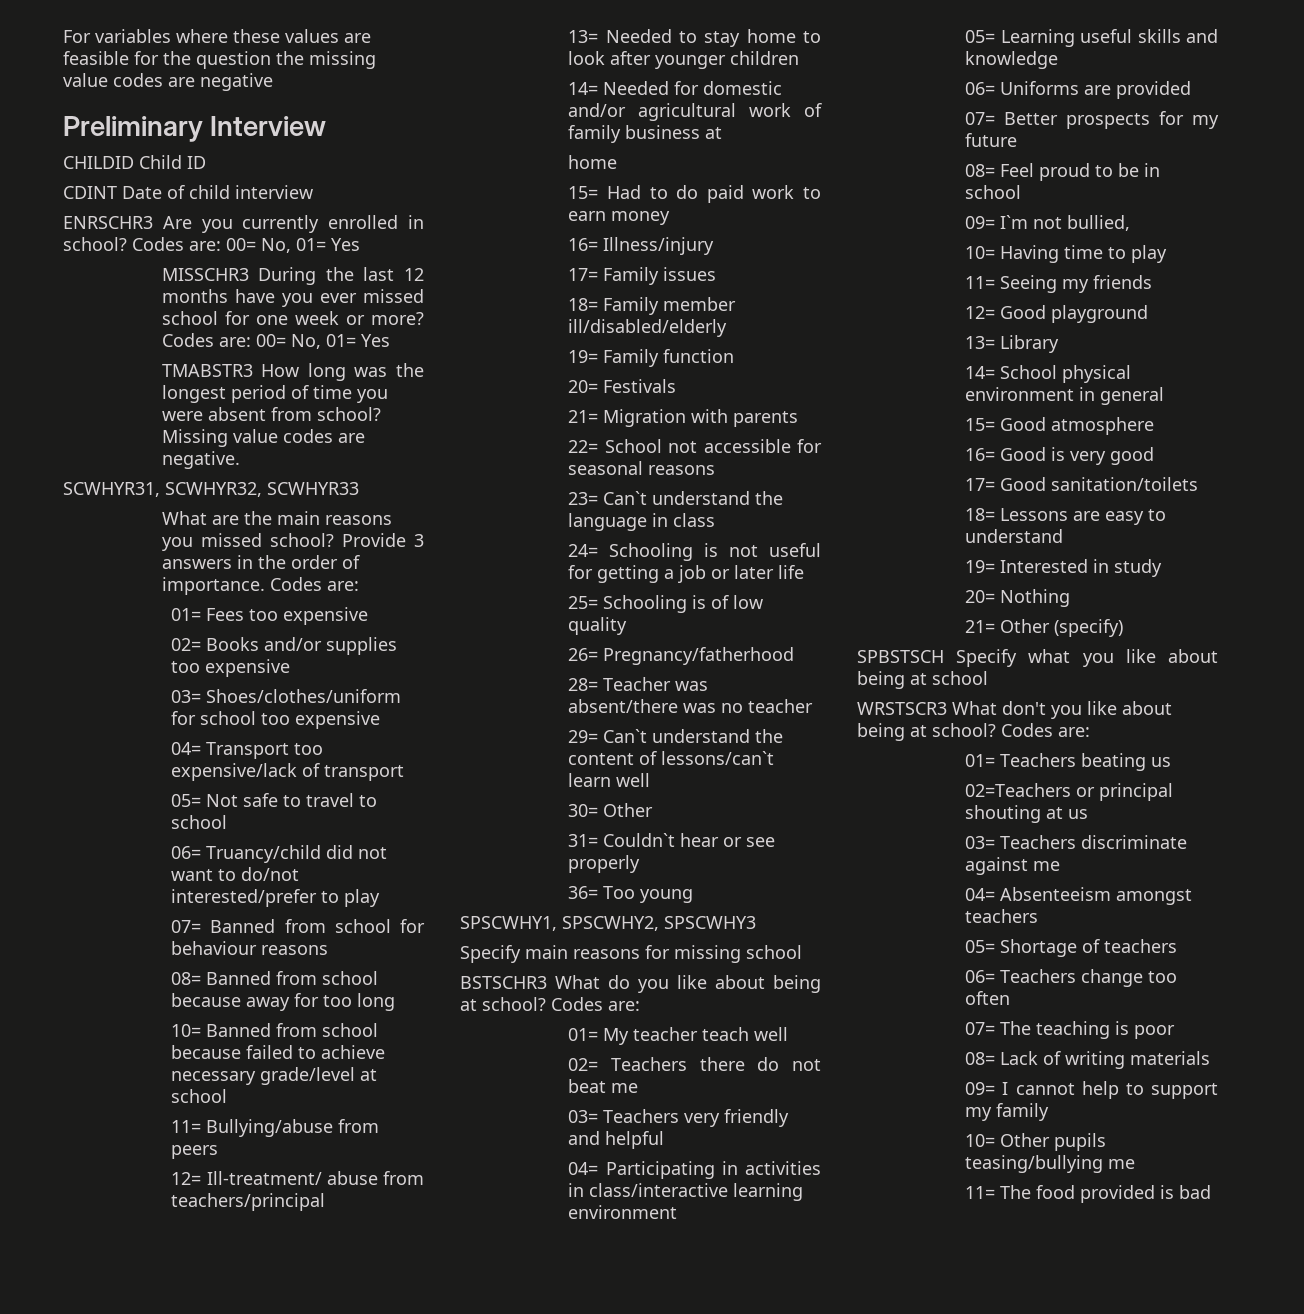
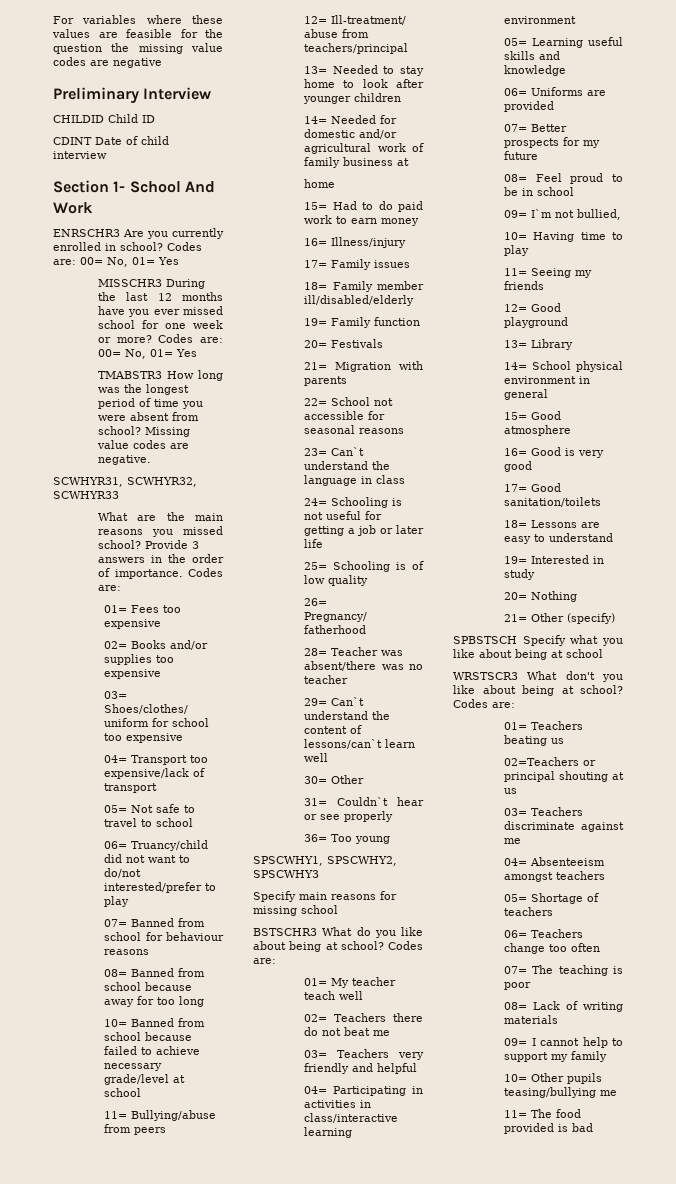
+ Section 1- School And Work

